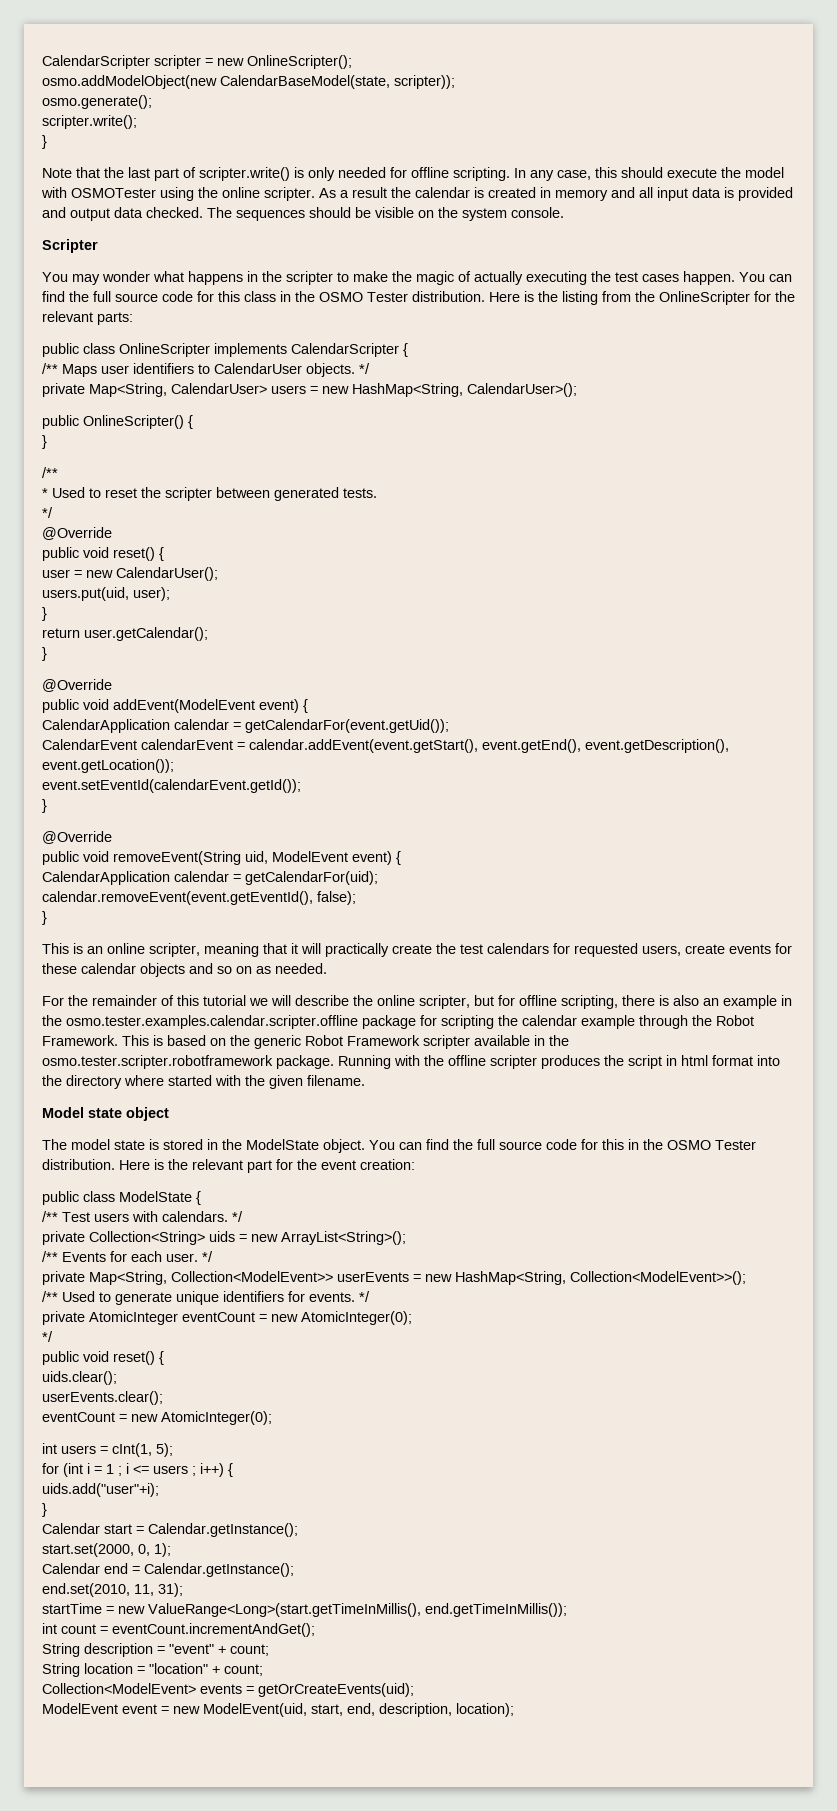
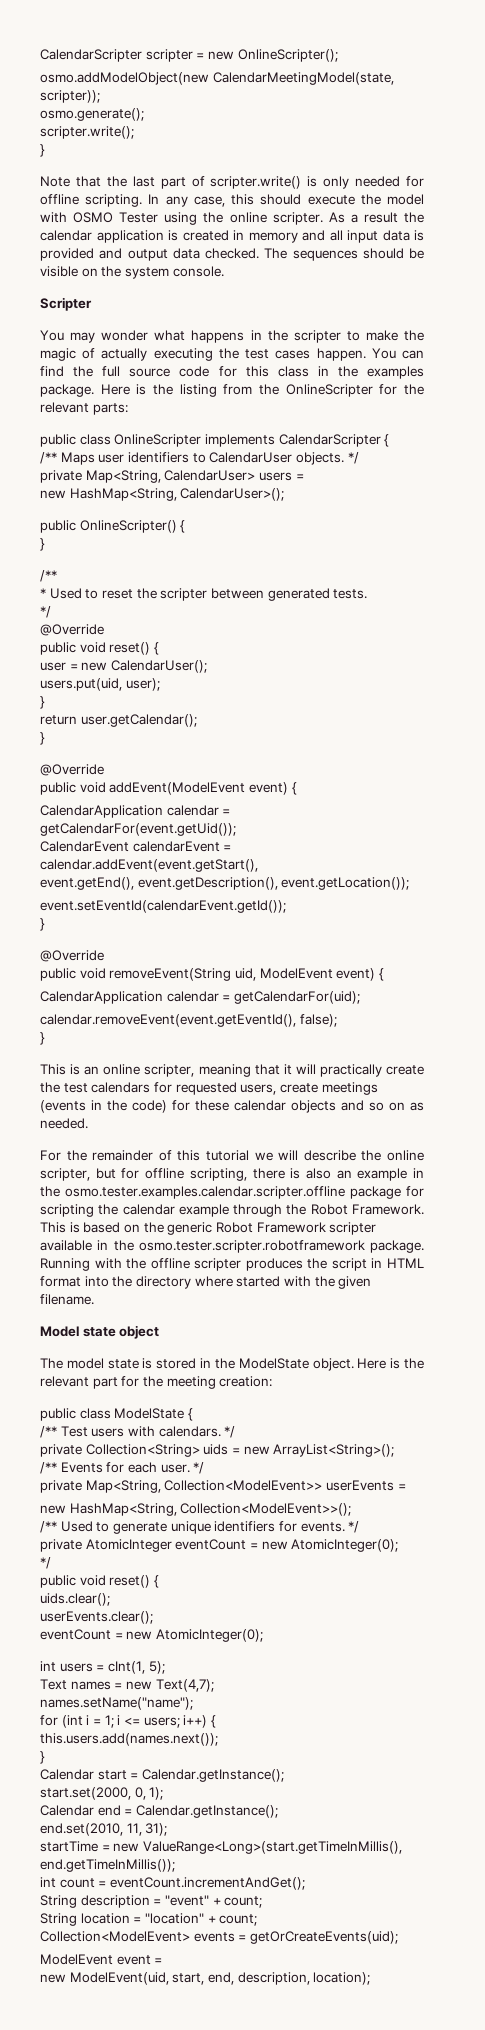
- osmo.addModelObject(new CalendarBaseModel(state, scripter));
+ osmo.addModelObject(new CalendarMeetingModel(state, scripter));
- In any case, this should execute the model with OSMOTester using the online scripter.
+ In any case, this should execute the model with OSMO Tester using the online scripter.
- As a result the calendar is created in memory and all input data is provided and output data checked.
+ As a result the calendar application is created in memory and all input data is provided and output data checked.
- You can find the full source code for this class in the OSMO Tester distribution.
+ You can find the full source code for this class in the examples package.
- private Map<String, CalendarUser> users = new HashMap<String, CalendarUser>();
+ private Map<String, CalendarUser> users =
+ new HashMap<String, CalendarUser>();
- CalendarEvent calendarEvent = calendar.addEvent(event.getStart(), event.getEnd(), event.getDescription(), event.getLocation());
+ CalendarEvent calendarEvent = calendar.addEvent(event.getStart(),
+ event.getEnd(), event.getDescription(), event.getLocation());
- This is an online scripter, meaning that it will practically create the test calendars for requested users, create events for these calendar objects and so on as needed.
+ This is an online scripter, meaning that it will practically create the test calendars for requested users, create meetings (events in the code) for these calendar objects and so on as needed.
- Running with the offline scripter produces the script in html format into the directory where started with the given filename.
+ Running with the offline scripter produces the script in HTML format into the directory where started with the given filename.
- You can find the full source code for this in the OSMO Tester distribution.
- Here is the relevant part for the event creation:
+ Here is the relevant part for the meeting creation:
- private Map<String, Collection<ModelEvent>> userEvents = new HashMap<String, Collection<ModelEvent>>();
+ private Map<String, Collection<ModelEvent>> userEvents =
+ new HashMap<String, Collection<ModelEvent>>();
- for (int i = 1 ; i <= users ; i++) {
+ Text names = new Text(4,7);
+ names.setName("name");
+ for (int i = 1; i <= users; i++) {
- uids.add("user"+i);
+ this.users.add(names.next());
- ModelEvent event = new ModelEvent(uid, start, end, description, location);
+ ModelEvent event =
+ new ModelEvent(uid, start, end, description, location);

